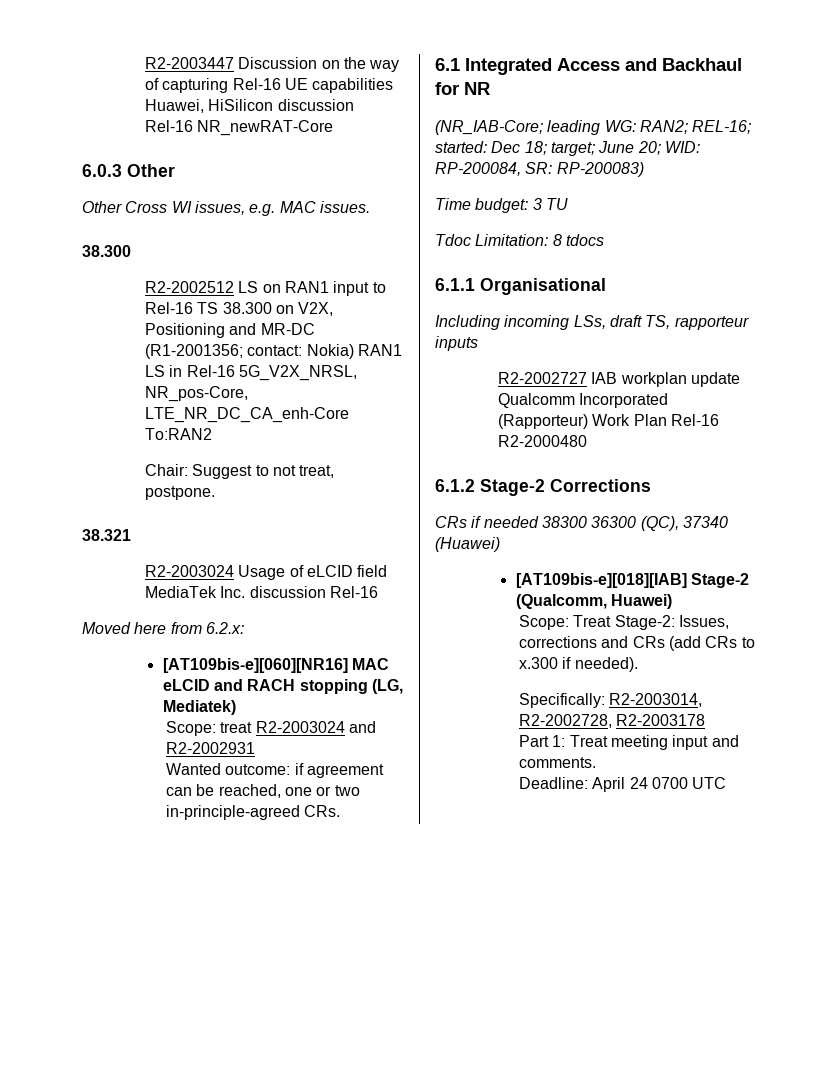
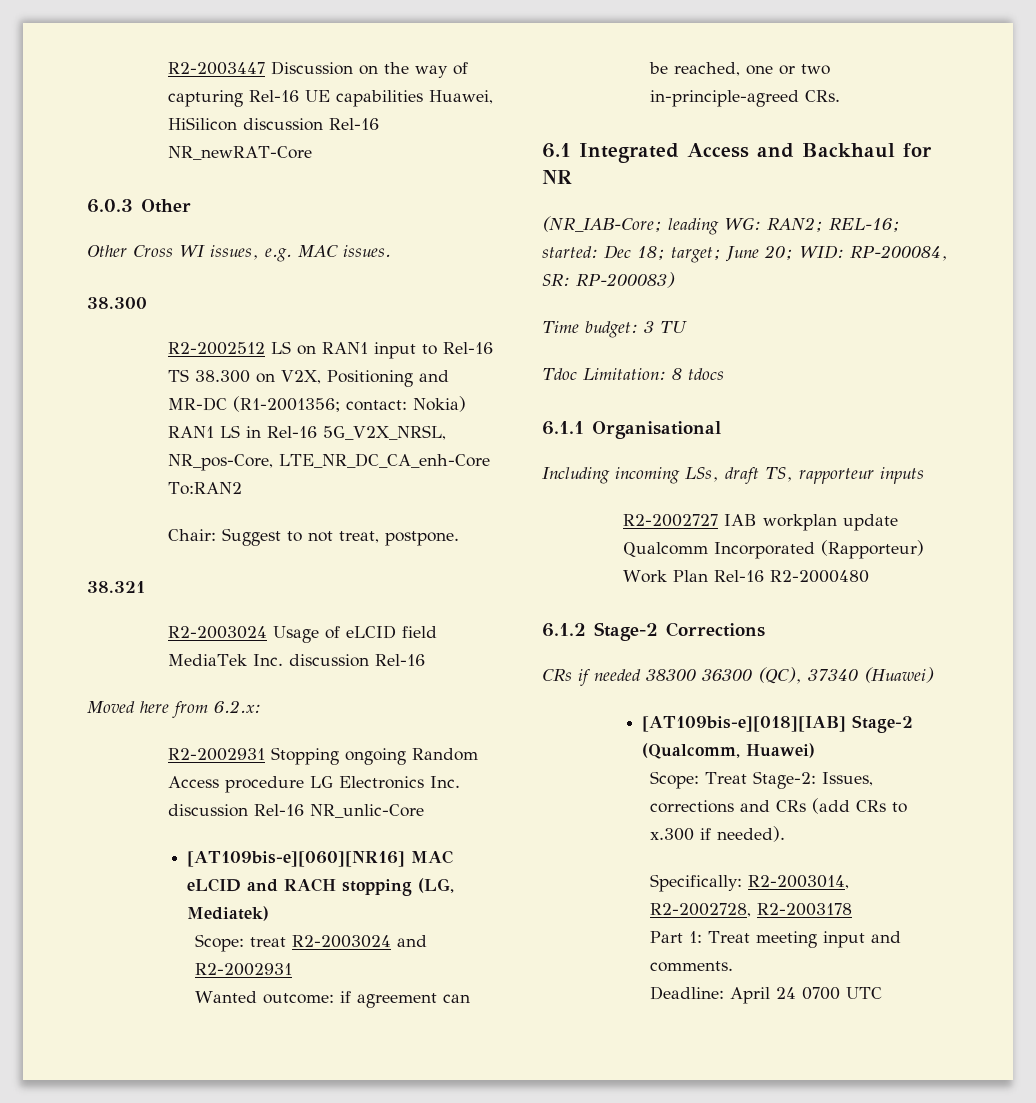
+ R2-2002931 Stopping ongoing Random Access procedure LG Electronics Inc. discussion Rel-16 NR_unlic-Core

